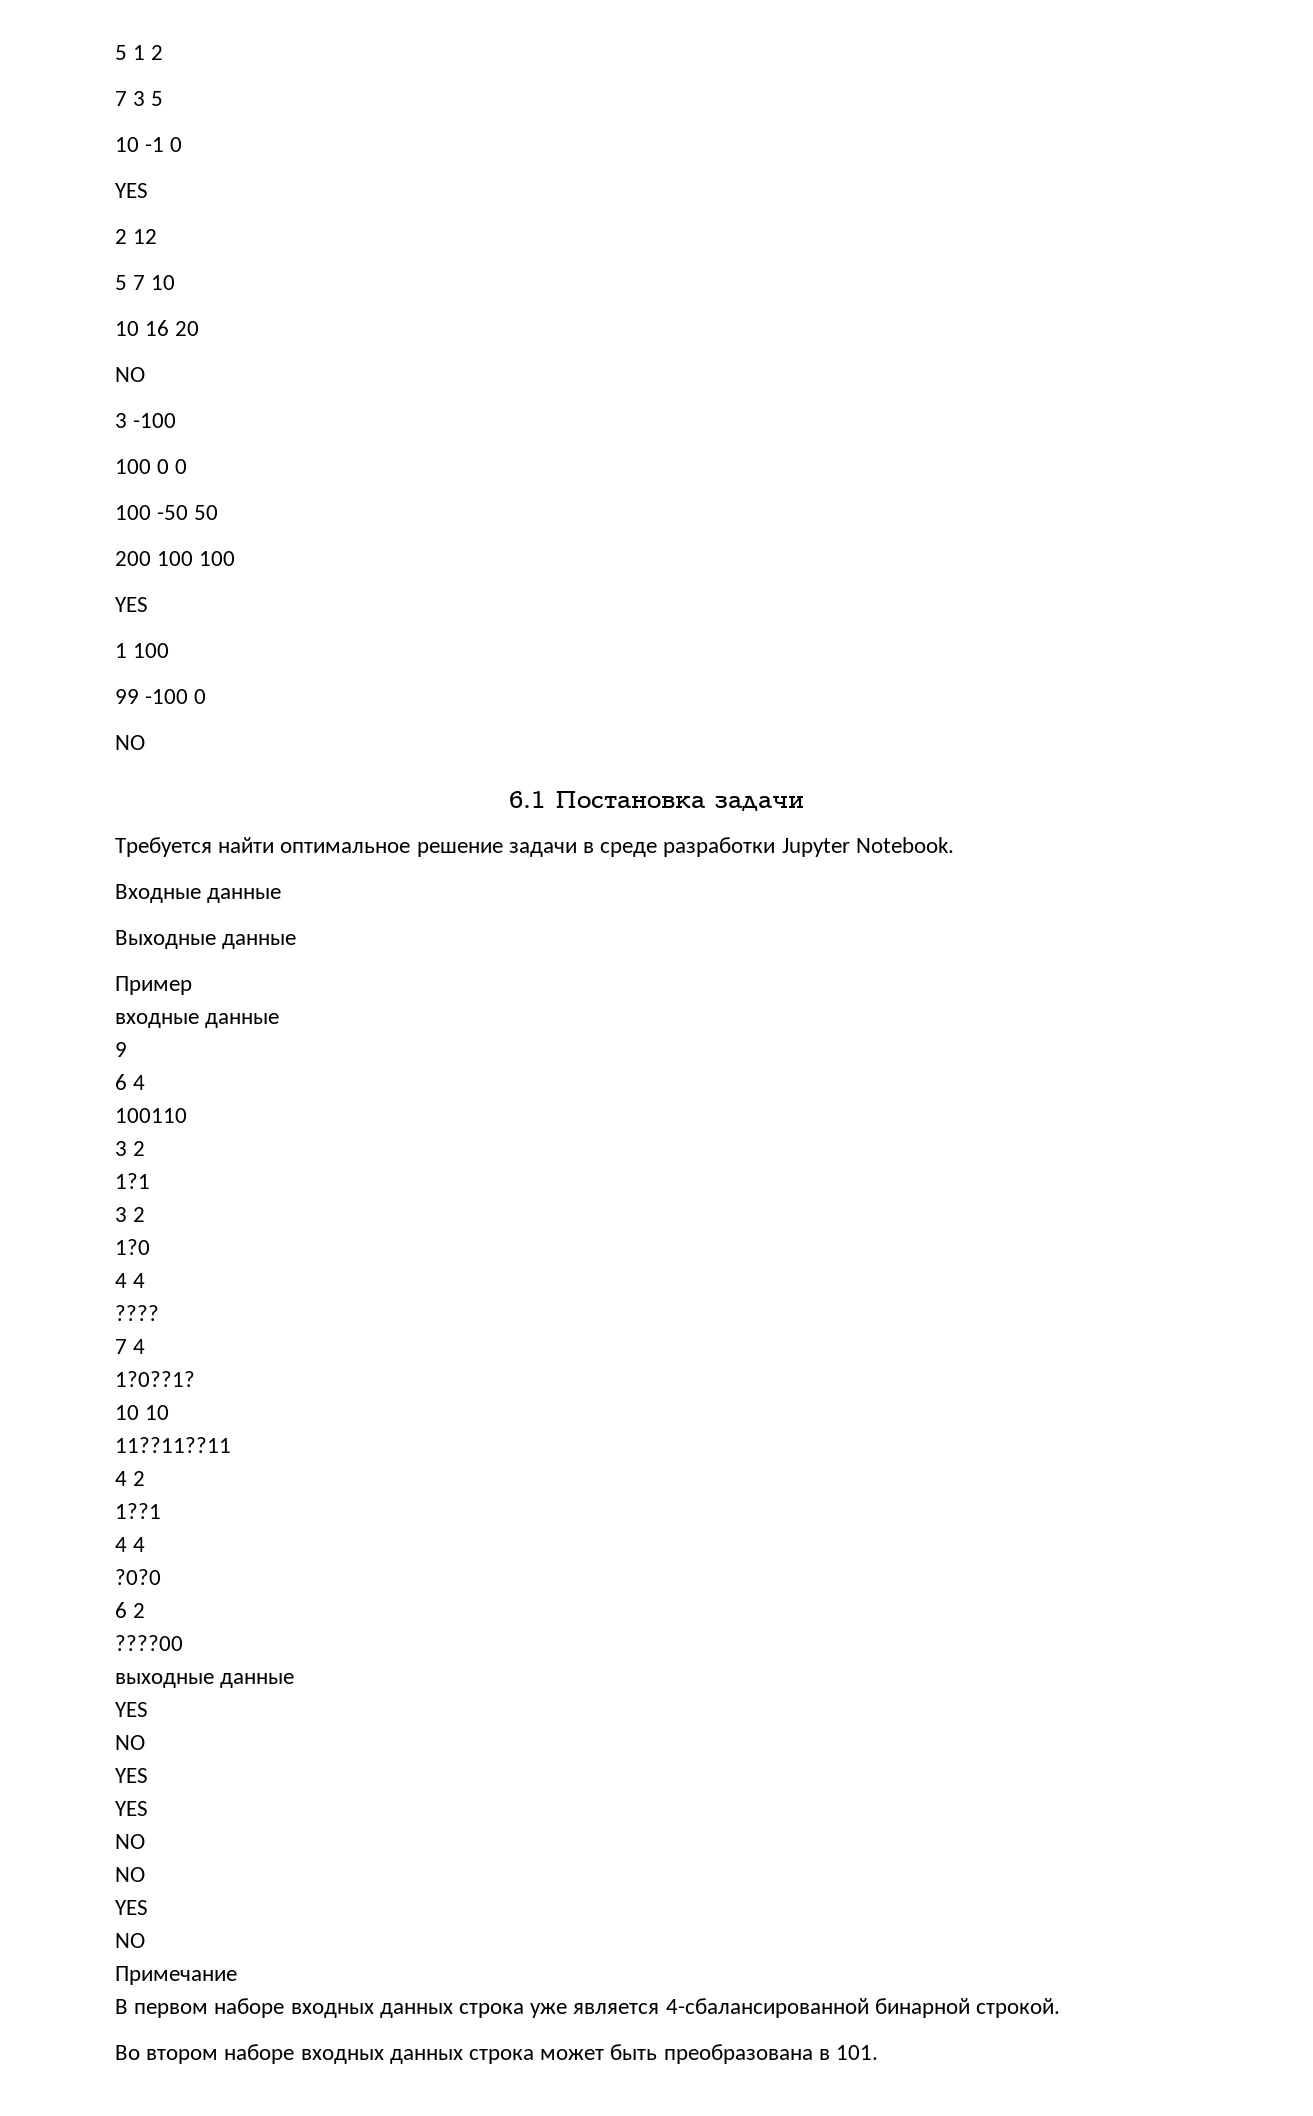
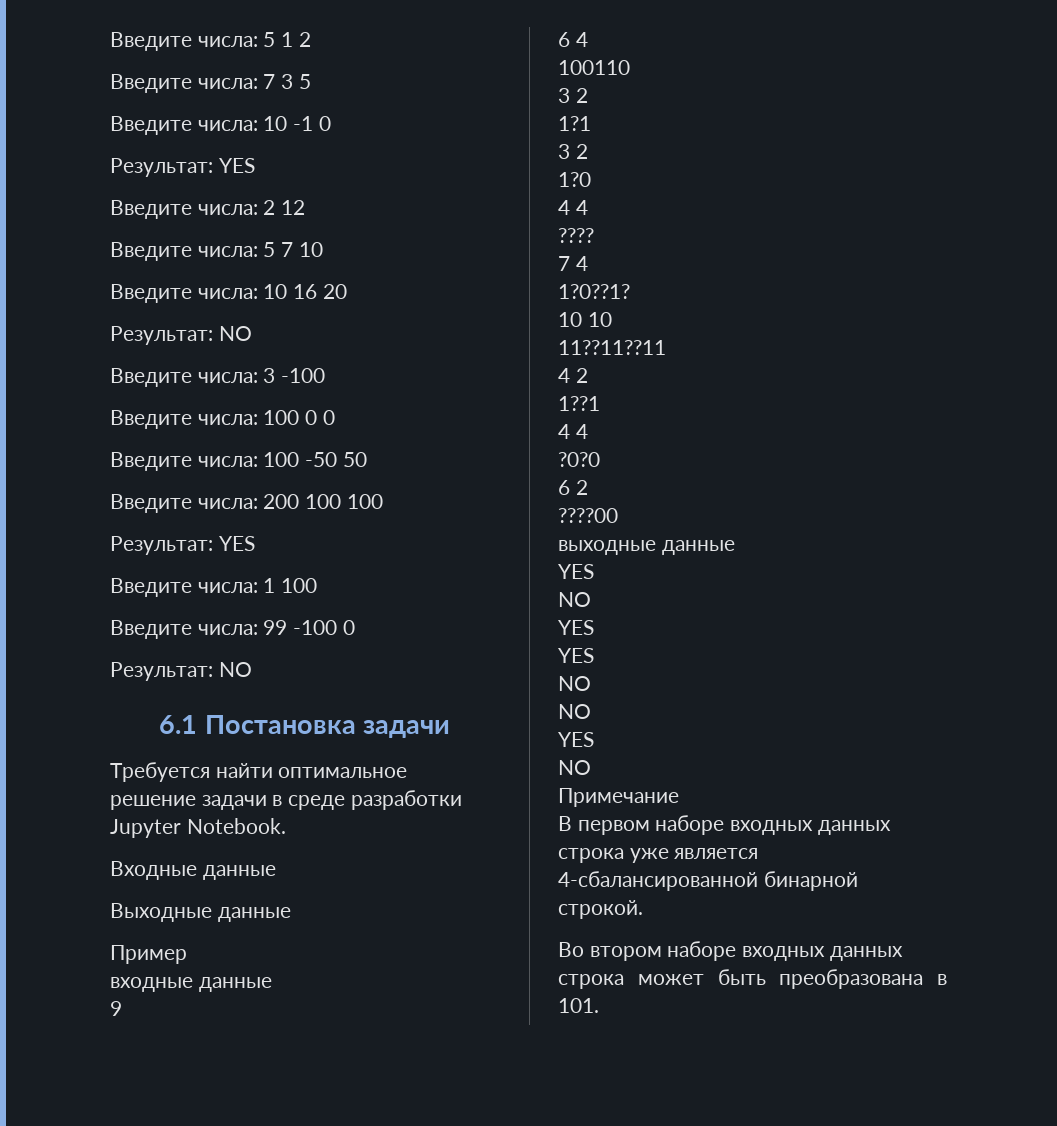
- 5 1 2
+ Введите числа: 5 1 2
- 7 3 5
+ Введите числа: 7 3 5
- 10 -1 0
- YES
- 2 12
+ Введите числа: 10 -1 0
+ Результат: YES
+ Введите числа: 2 12
- 5 7 10
+ Введите числа: 5 7 10
- 10 16 20
- NO
- 3 -100
+ Введите числа: 10 16 20
+ Результат: NO
+ Введите числа: 3 -100
- 100 0 0
+ Введите числа: 100 0 0
- 100 -50 50
+ Введите числа: 100 -50 50
- 200 100 100
- YES
- 1 100
+ Введите числа: 200 100 100
+ Результат: YES
+ Введите числа: 1 100
- 99 -100 0
- NO
+ Введите числа: 99 -100 0
+ Результат: NO

